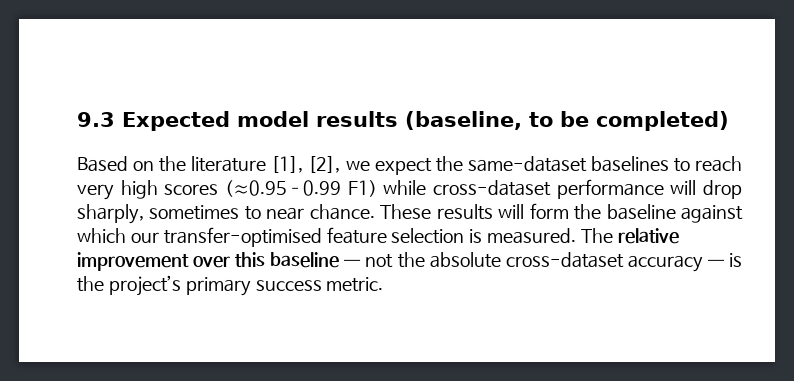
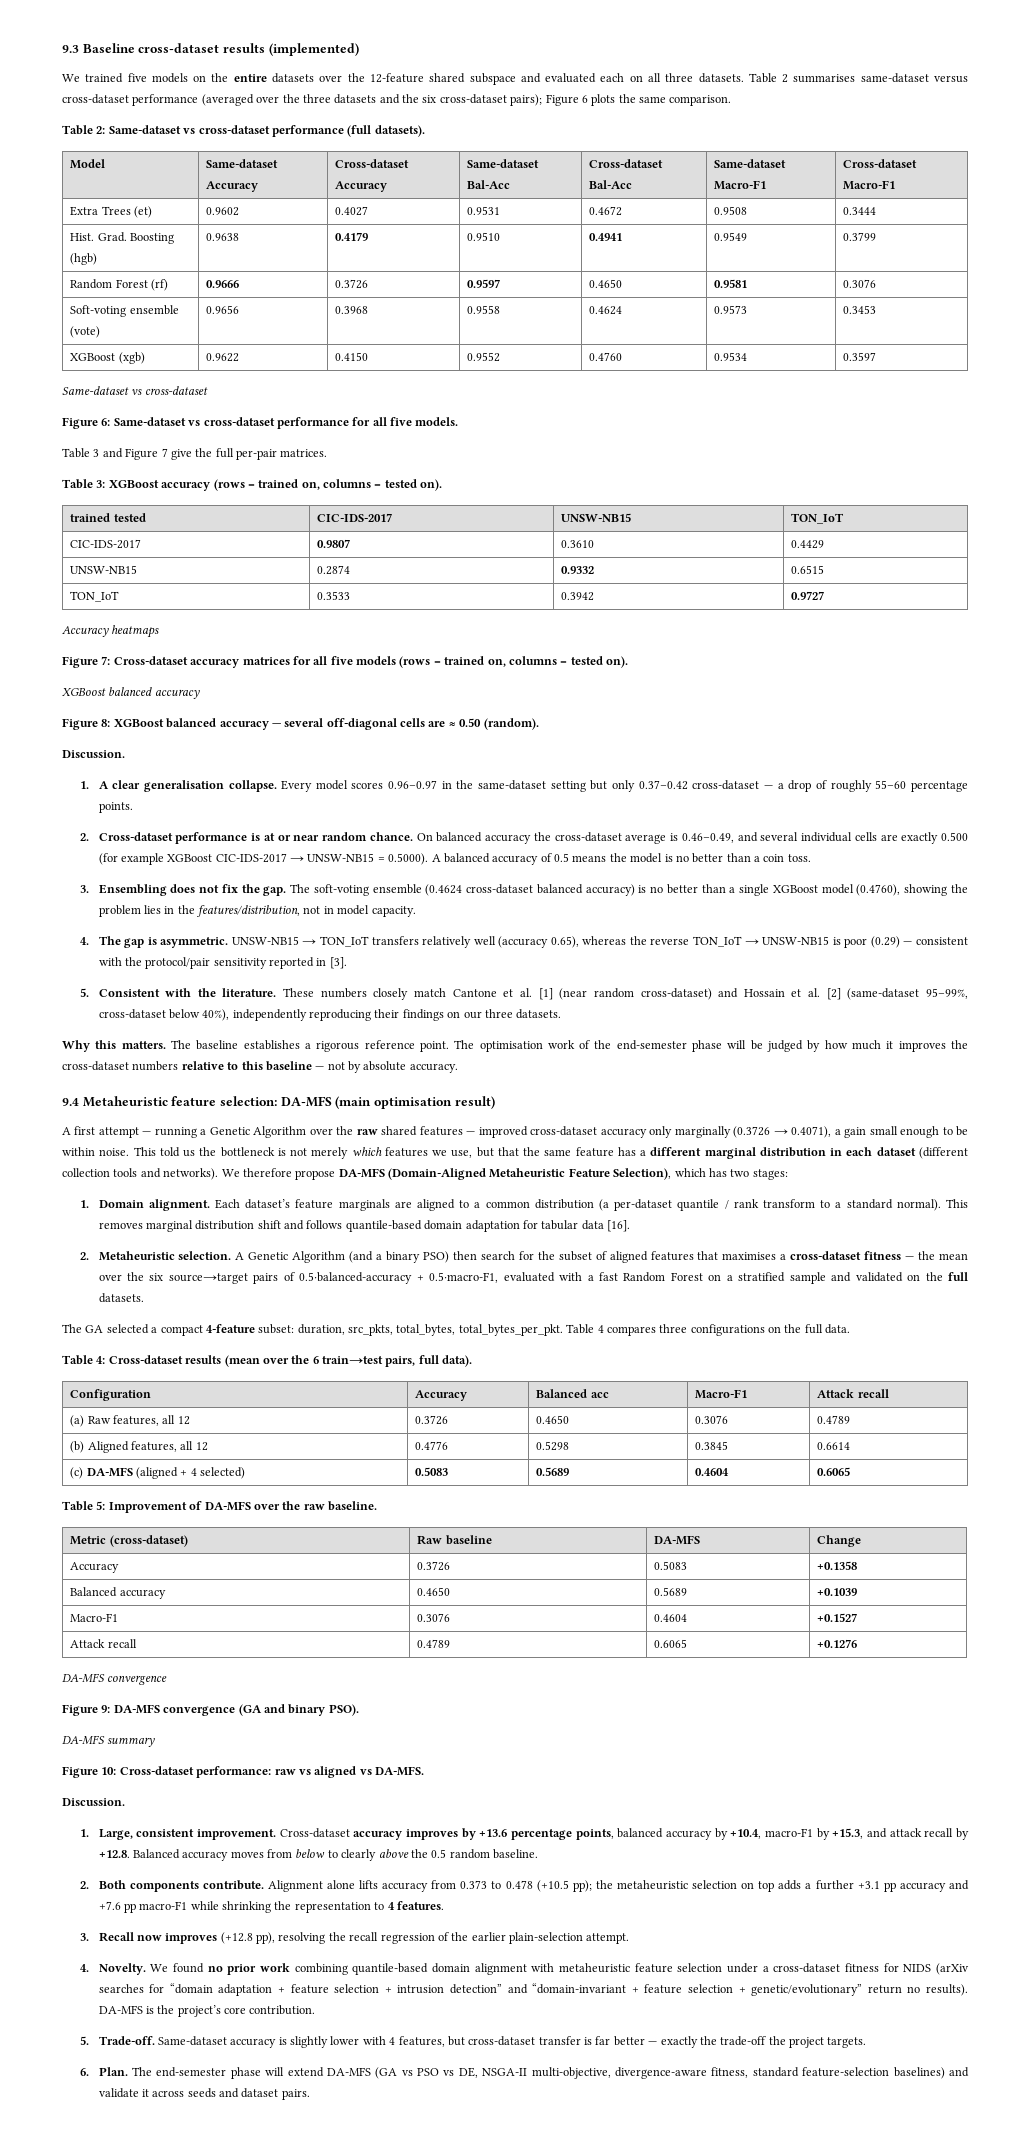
- 9.3 Expected model results (baseline, to be completed)
- Based on the literature [1], [2], we expect the same-dataset baselines to reach very high scores (≈0.95–0.99 F1) while cross-dataset performance will drop sharply, sometimes to near chance. These results will form the baseline against which our transfer-optimised feature selection is measured. The relative improvement over this baseline — not the absolute cross-dataset accuracy — is the project’s primary success metric.
+ 9.3 Baseline cross-dataset results (implemented)
+ We trained five models on the entire datasets over the 12-feature shared subspace and evaluated each on all three datasets. Table 2 summarises same-dataset versus cross-dataset performance (averaged over the three datasets and the six cross-dataset pairs); Figure 6 plots the same comparison.
+ Table 2: Same-dataset vs cross-dataset performance (full datasets).
+ Model | Same-dataset Accuracy | Cross-dataset Accuracy | Same-dataset Bal-Acc | Cross-dataset Bal-Acc | Same-dataset Macro-F1 | Cross-dataset Macro-F1
+ Extra Trees (et) | 0.9602 | 0.4027 | 0.9531 | 0.4672 | 0.9508 | 0.3444
+ Hist. Grad. Boosting (hgb) | 0.9638 | 0.4179 | 0.9510 | 0.4941 | 0.9549 | 0.3799
+ Random Forest (rf) | 0.9666 | 0.3726 | 0.9597 | 0.4650 | 0.9581 | 0.3076
+ Soft-voting ensemble (vote) | 0.9656 | 0.3968 | 0.9558 | 0.4624 | 0.9573 | 0.3453
+ XGBoost (xgb) | 0.9622 | 0.4150 | 0.9552 | 0.4760 | 0.9534 | 0.3597
+ Same-dataset vs cross-dataset
+ Figure 6: Same-dataset vs cross-dataset performance for all five models.
+ Table 3 and Figure 7 give the full per-pair matrices.
+ Table 3: XGBoost accuracy (rows = trained on, columns = tested on).
+ trained tested | CIC-IDS-2017 | UNSW-NB15 | TON_IoT
+ CIC-IDS-2017 | 0.9807 | 0.3610 | 0.4429
+ UNSW-NB15 | 0.2874 | 0.9332 | 0.6515
+ TON_IoT | 0.3533 | 0.3942 | 0.9727
+ Accuracy heatmaps
+ Figure 7: Cross-dataset accuracy matrices for all five models (rows = trained on, columns = tested on).
+ XGBoost balanced accuracy
+ Figure 8: XGBoost balanced accuracy — several off-diagonal cells are ≈ 0.50 (random).
+ Discussion.
+ 1. A clear generalisation collapse. Every model scores 0.96–0.97 in the same-dataset setting but only 0.37–0.42 cross-dataset — a drop of roughly 55–60 percentage points.
+ 2. Cross-dataset performance is at or near random chance. On balanced accuracy the cross-dataset average is 0.46–0.49, and several individual cells are exactly 0.500 (for example XGBoost CIC-IDS-2017 → UNSW-NB15 = 0.5000). A balanced accuracy of 0.5 means the model is no better than a coin toss.
+ 3. Ensembling does not fix the gap. The soft-voting ensemble (0.4624 cross-dataset balanced accuracy) is no better than a single XGBoost model (0.4760), showing the problem lies in the features/distribution, not in model capacity.
+ 4. The gap is asymmetric. UNSW-NB15 → TON_IoT transfers relatively well (accuracy 0.65), whereas the reverse TON_IoT → UNSW-NB15 is poor (0.29) — consistent with the protocol/pair sensitivity reported in [3].
+ 5. Consistent with the literature. These numbers closely match Cantone et al. [1] (near random cross-dataset) and Hossain et al. [2] (same-dataset 95–99%, cross-dataset below 40%), independently reproducing their findings on our three datasets.
+ Why this matters. The baseline establishes a rigorous reference point. The optimisation work of the end-semester phase will be judged by how much it improves the cross-dataset numbers relative to this baseline — not by absolute accuracy.
+ 9.4 Metaheuristic feature selection: DA-MFS (main optimisation result)
+ A first attempt — running a Genetic Algorithm over the raw shared features — improved cross-dataset accuracy only marginally (0.3726 → 0.4071), a gain small enough to be within noise. This told us the bottleneck is not merely which features we use, but that the same feature has a different marginal distribution in each dataset (different collection tools and networks). We therefore propose DA-MFS (Domain-Aligned Metaheuristic Feature Selection), which has two stages:
+ 1. Domain alignment. Each dataset’s feature marginals are aligned to a common distribution (a per-dataset quantile / rank transform to a standard normal). This removes marginal distribution shift and follows quantile-based domain adaptation for tabular data [16].
+ 2. Metaheuristic selection. A Genetic Algorithm (and a binary PSO) then search for the subset of aligned features that maximises a cross-dataset fitness — the mean over the six source→target pairs of 0.5·balanced-accuracy + 0.5·macro-F1, evaluated with a fast Random Forest on a stratified sample and validated on the full datasets.
+ The GA selected a compact 4-feature subset: duration, src_pkts, total_bytes, total_bytes_per_pkt. Table 4 compares three configurations on the full data.
+ Table 4: Cross-dataset results (mean over the 6 train→test pairs, full data).
+ Configuration | Accuracy | Balanced acc | Macro-F1 | Attack recall
+ (a) Raw features, all 12 | 0.3726 | 0.4650 | 0.3076 | 0.4789
+ (b) Aligned features, all 12 | 0.4776 | 0.5298 | 0.3845 | 0.6614
+ (c) DA-MFS (aligned + 4 selected) | 0.5083 | 0.5689 | 0.4604 | 0.6065
+ Table 5: Improvement of DA-MFS over the raw baseline.
+ Metric (cross-dataset) | Raw baseline | DA-MFS | Change
+ Accuracy | 0.3726 | 0.5083 | +0.1358
+ Balanced accuracy | 0.4650 | 0.5689 | +0.1039
+ Macro-F1 | 0.3076 | 0.4604 | +0.1527
+ Attack recall | 0.4789 | 0.6065 | +0.1276
+ DA-MFS convergence
+ Figure 9: DA-MFS convergence (GA and binary PSO).
+ DA-MFS summary
+ Figure 10: Cross-dataset performance: raw vs aligned vs DA-MFS.
+ Discussion.
+ 1. Large, consistent improvement. Cross-dataset accuracy improves by +13.6 percentage points, balanced accuracy by +10.4, macro-F1 by +15.3, and attack recall by +12.8. Balanced accuracy moves from below to clearly above the 0.5 random baseline.
+ 2. Both components contribute. Alignment alone lifts accuracy from 0.373 to 0.478 (+10.5 pp); the metaheuristic selection on top adds a further +3.1 pp accuracy and +7.6 pp macro-F1 while shrinking the representation to 4 features.
+ 3. Recall now improves (+12.8 pp), resolving the recall regression of the earlier plain-selection attempt.
+ 4. Novelty. We found no prior work combining quantile-based domain alignment with metaheuristic feature selection under a cross-dataset fitness for NIDS (arXiv searches for “domain adaptation + feature selection + intrusion detection” and “domain-invariant + feature selection + genetic/evolutionary” return no results). DA-MFS is the project’s core contribution.
+ 5. Trade-off. Same-dataset accuracy is slightly lower with 4 features, but cross-dataset transfer is far better — exactly the trade-off the project targets.
+ 6. Plan. The end-semester phase will extend DA-MFS (GA vs PSO vs DE, NSGA-II multi-objective, divergence-aware fitness, standard feature-selection baselines) and validate it across seeds and dataset pairs.

